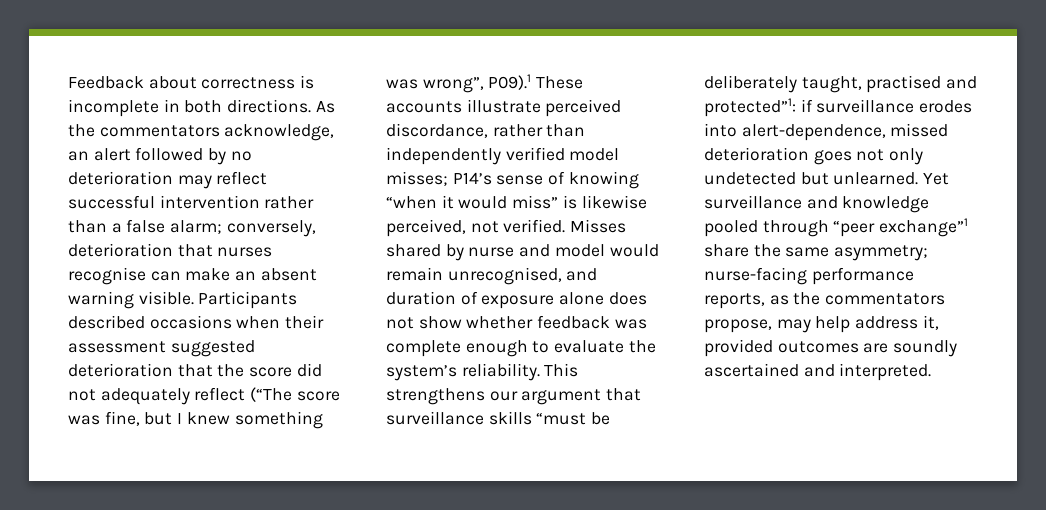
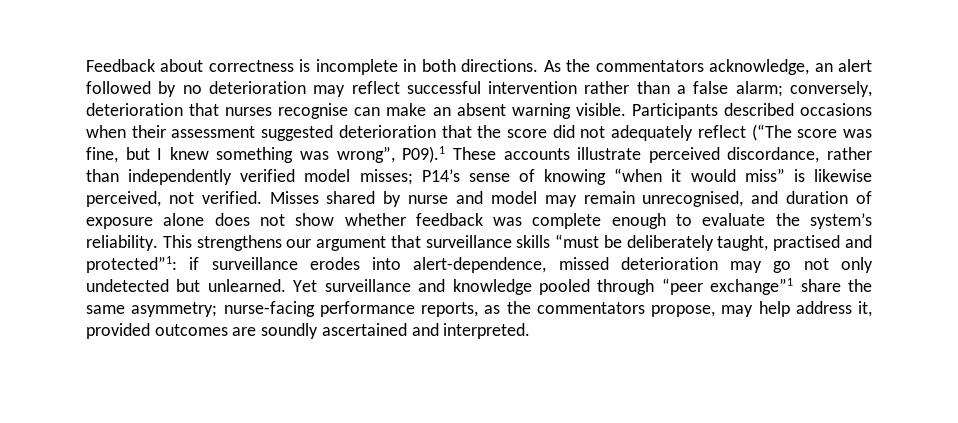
- Misses shared by nurse and model would remain unrecognised, and duration of exposure alone does not show whether feedback was complete enough to evaluate the system’s reliability.
+ Misses shared by nurse and model may remain unrecognised, and duration of exposure alone does not show whether feedback was complete enough to evaluate the system’s reliability.
- This strengthens our argument that surveillance skills “must be deliberately taught, practised and protected”1: if surveillance erodes into alert-dependence, missed deterioration goes not only undetected but unlearned.
+ This strengthens our argument that surveillance skills “must be deliberately taught, practised and protected”1: if surveillance erodes into alert-dependence, missed deterioration may go not only undetected but unlearned.

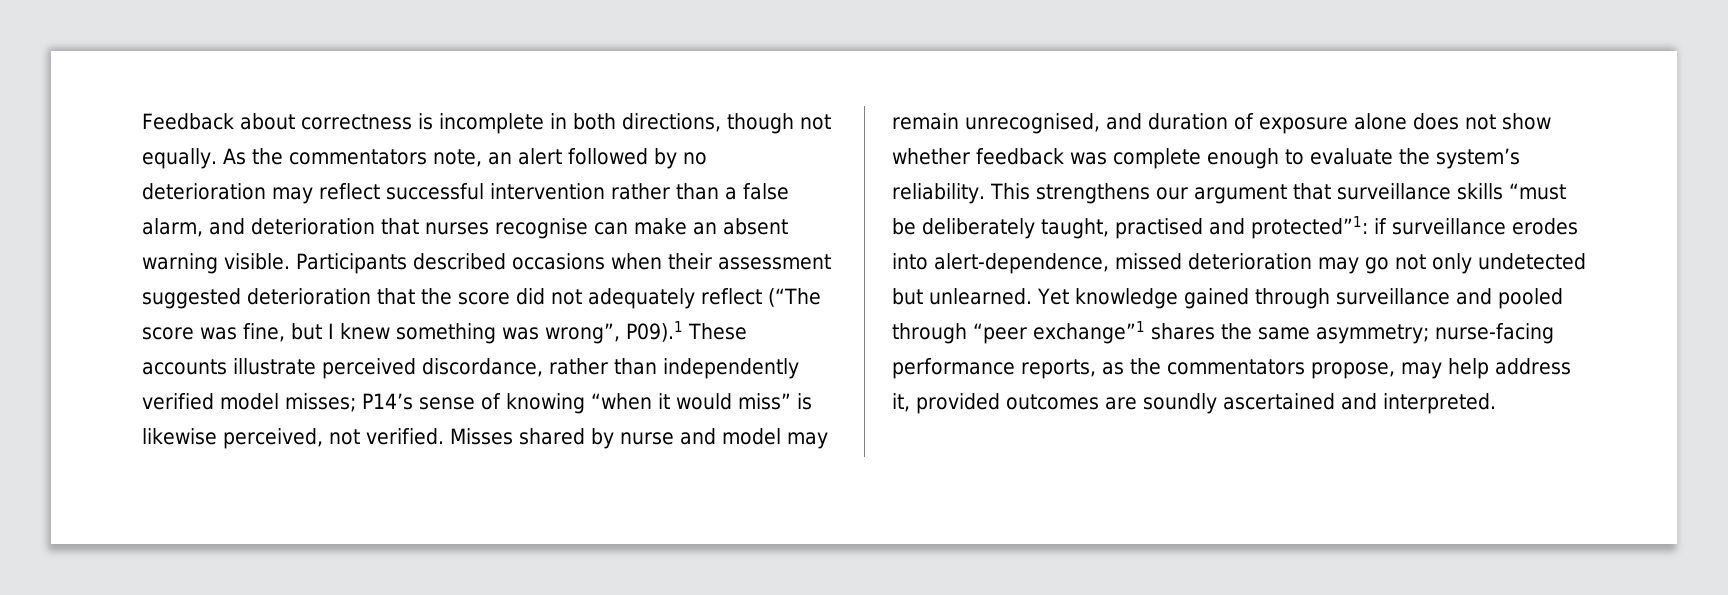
- Feedback about correctness is incomplete in both directions.
+ Feedback about correctness is incomplete in both directions, though not equally.
- As the commentators acknowledge, an alert followed by no deterioration may reflect successful intervention rather than a false alarm; conversely, deterioration that nurses recognise can make an absent warning visible.
+ As the commentators note, an alert followed by no deterioration may reflect successful intervention rather than a false alarm, and deterioration that nurses recognise can make an absent warning visible.
- Yet surveillance and knowledge pooled through “peer exchange”1 share the same asymmetry; nurse-facing performance reports, as the commentators propose, may help address it, provided outcomes are soundly ascertained and interpreted.
+ Yet knowledge gained through surveillance and pooled through “peer exchange”1 shares the same asymmetry; nurse-facing performance reports, as the commentators propose, may help address it, provided outcomes are soundly ascertained and interpreted.

